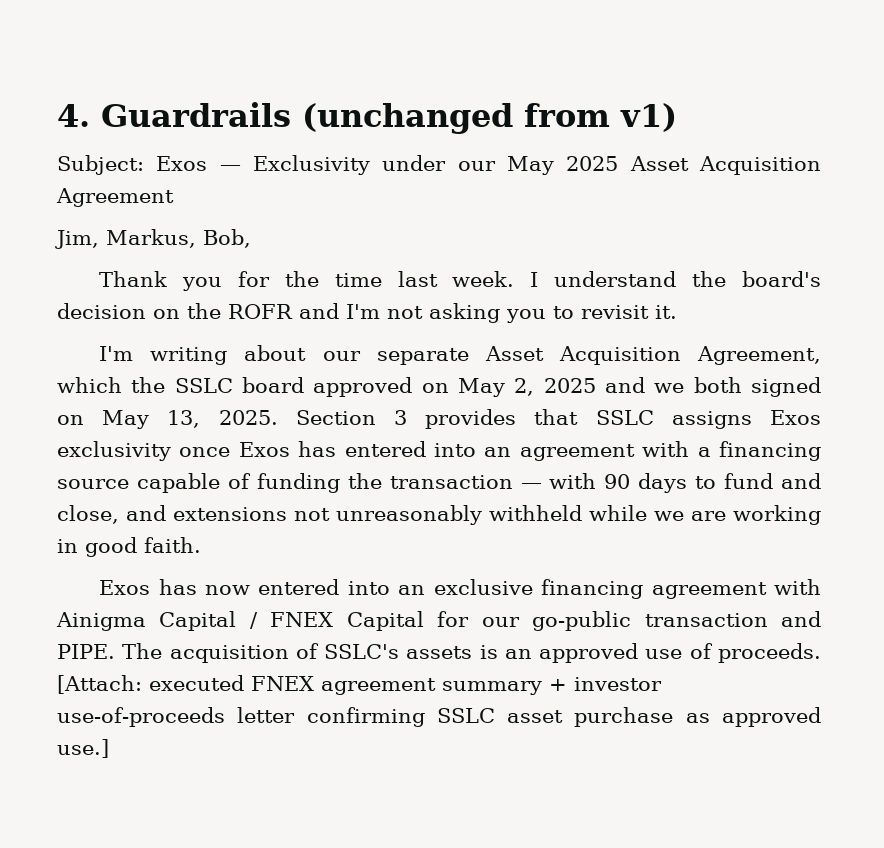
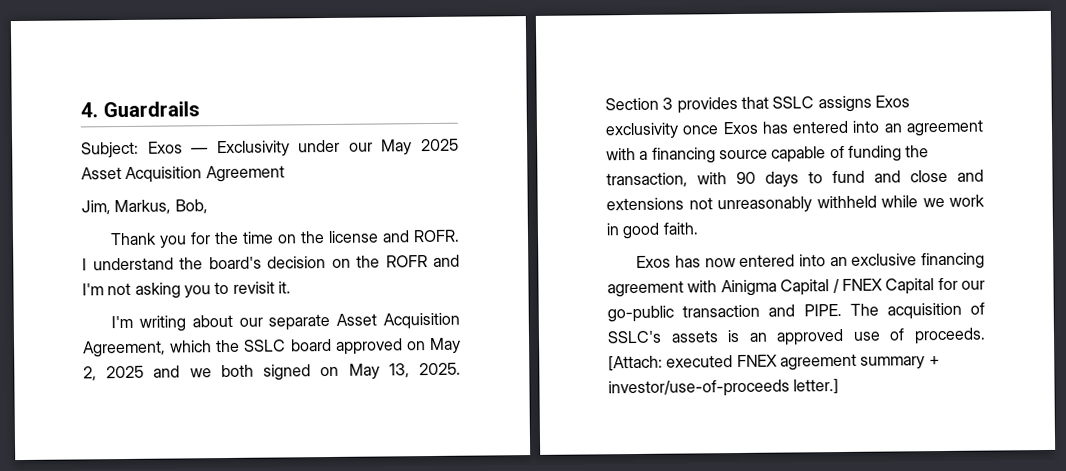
- 4. Guardrails (unchanged from v1)
+ 4. Guardrails
- Thank you for the time last week.
+ Thank you for the time on the license and ROFR.
- Section 3 provides that SSLC assigns Exos exclusivity once Exos has entered into an agreement with a financing source capable of funding the transaction — with 90 days to fund and close, and extensions not unreasonably withheld while we are working in good faith.
+ Section 3 provides that SSLC assigns Exos exclusivity once Exos has entered into an agreement with a financing source capable of funding the transaction, with 90 days to fund and close and extensions not unreasonably withheld while we work in good faith.
- [Attach: executed FNEX agreement summary + investor use-of-proceeds letter confirming SSLC asset purchase as approved use.]
+ [Attach: executed FNEX agreement summary + investor/use-of-proceeds letter.]

